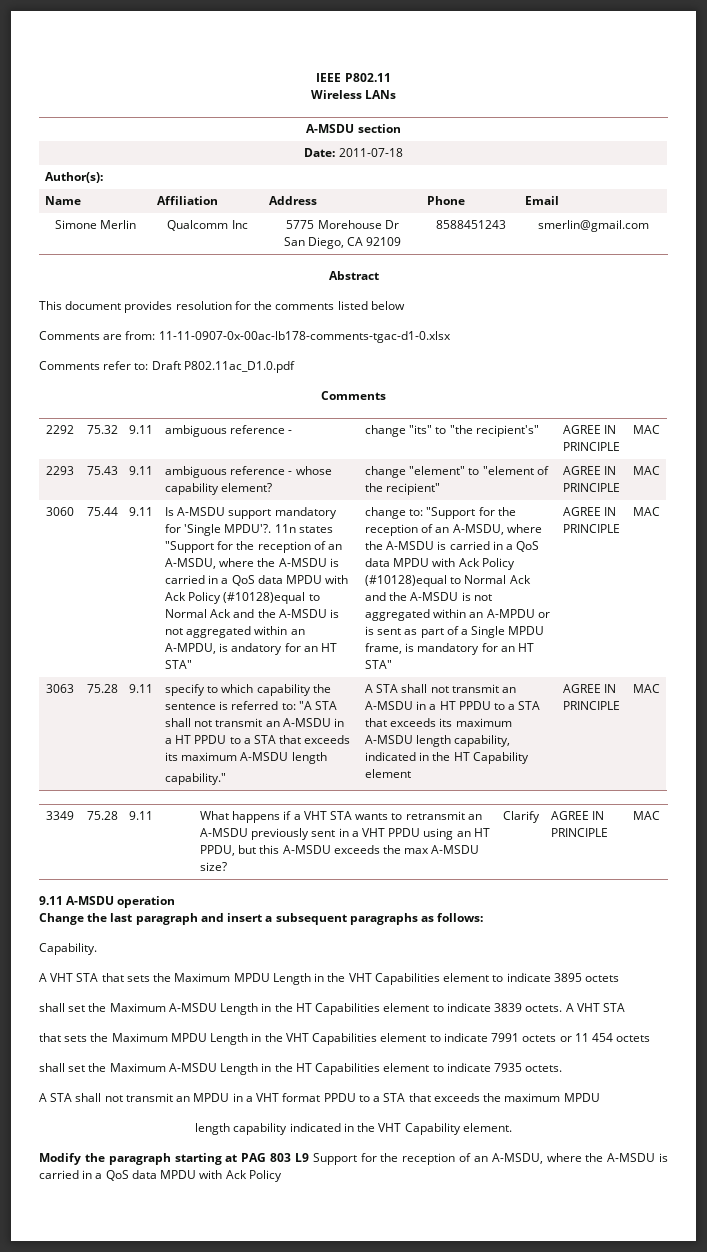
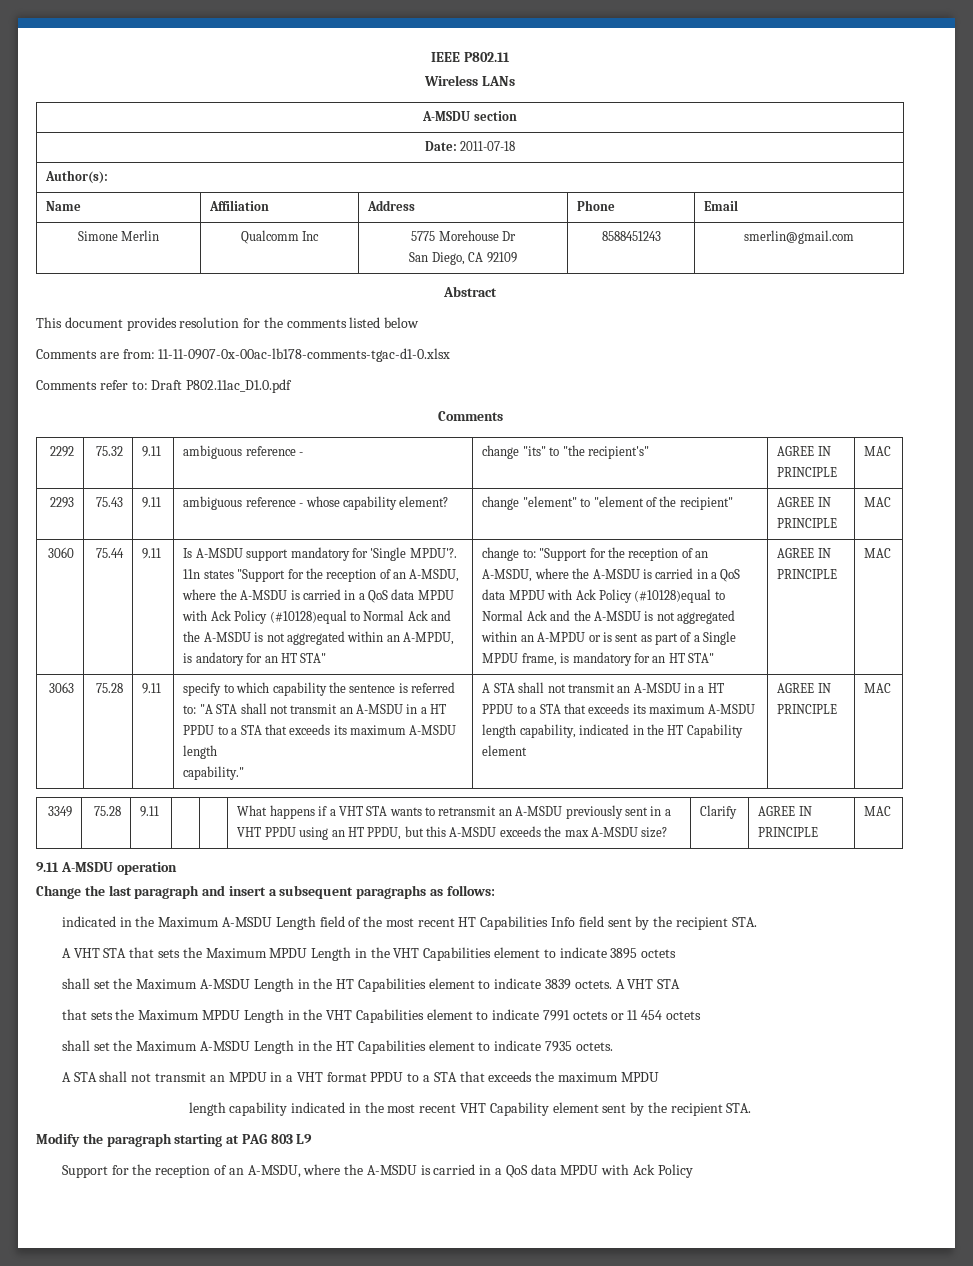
- Capability.
+ indicated in the Maximum A-MSDU Length field of the most recent HT Capabilities Info field sent by the recipient STA.
- length capability indicated in the VHT Capability element.
+ length capability indicated in the most recent VHT Capability element sent by the recipient STA.
- Modify the paragraph starting at PAG 803 L9 Support for the reception of an A-MSDU, where the A-MSDU is carried in a QoS data MPDU with Ack Policy
+ Modify the paragraph starting at PAG 803 L9
+ Support for the reception of an A-MSDU, where the A-MSDU is carried in a QoS data MPDU with Ack Policy

